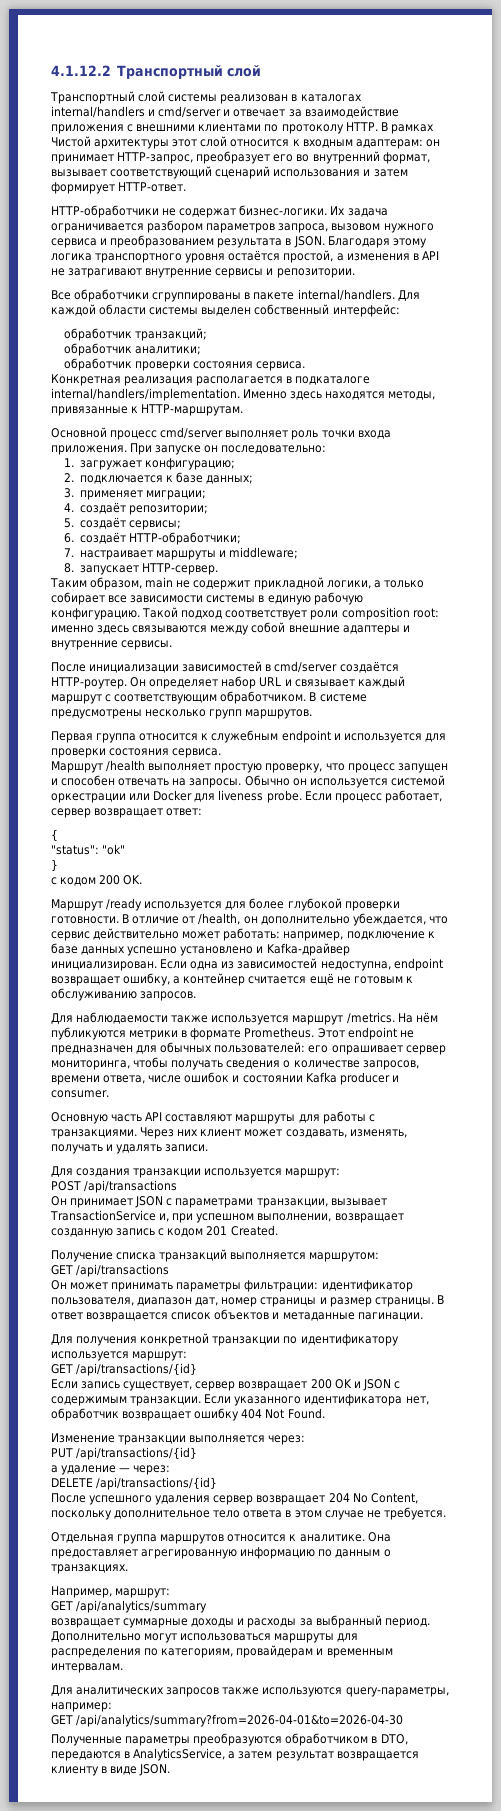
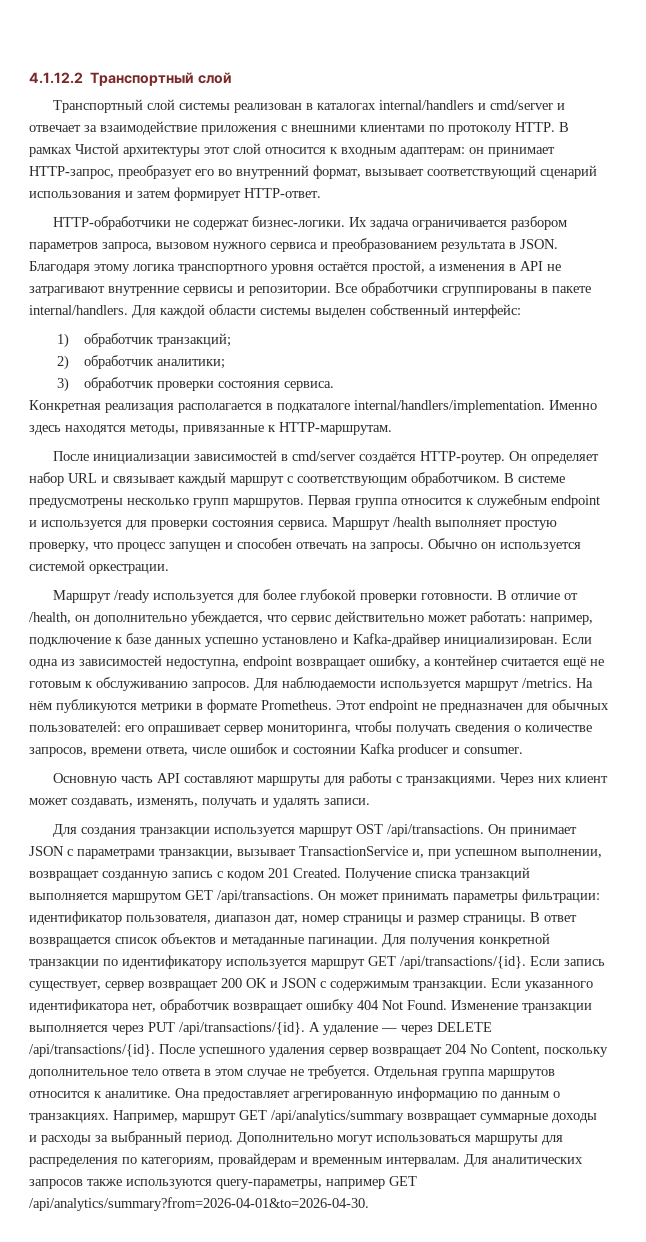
- Благодаря этому логика транспортного уровня остаётся простой, а изменения в API не затрагивают внутренние сервисы и репозитории.
- Все обработчики сгруппированы в пакете internal/handlers.
+ Благодаря этому логика транспортного уровня остаётся простой, а изменения в API не затрагивают внутренние сервисы и репозитории. Все обработчики сгруппированы в пакете internal/handlers.
- обработчик транзакций;
+ 1) обработчик транзакций;
- обработчик аналитики;
+ 2) обработчик аналитики;
- обработчик проверки состояния сервиса.
+ 3) обработчик проверки состояния сервиса.
- Основной процесс cmd/server выполняет роль точки входа приложения. При запуске он последовательно:
- 1. загружает конфигурацию;
- 2. подключается к базе данных;
- 3. применяет миграции;
- 4. создаёт репозитории;
- 5. создаёт сервисы;
- 6. создаёт HTTP-обработчики;
- 7. настраивает маршруты и middleware;
- 8. запускает HTTP-сервер.
- Таким образом, main не содержит прикладной логики, а только собирает все зависимости системы в единую рабочую конфигурацию. Такой подход соответствует роли composition root: именно здесь связываются между собой внешние адаптеры и внутренние сервисы.
- В системе предусмотрены несколько групп маршрутов.
- Первая группа относится к служебным endpoint и используется для проверки состояния сервиса.
- Маршрут /health выполняет простую проверку, что процесс запущен и способен отвечать на запросы.
+ В системе предусмотрены несколько групп маршрутов. Первая группа относится к служебным endpoint и используется для проверки состояния сервиса. Маршрут /health выполняет простую проверку, что процесс запущен и способен отвечать на запросы.
- Обычно он используется системой оркестрации или Docker для liveness probe. Если процесс работает, сервер возвращает ответ:
- {
- "status": "ok"
- }
- с кодом 200 OK.
+ Обычно он используется системой оркестрации.
- Если одна из зависимостей недоступна, endpoint возвращает ошибку, а контейнер считается ещё не готовым к обслуживанию запросов.
- Для наблюдаемости также используется маршрут /metrics.
+ Если одна из зависимостей недоступна, endpoint возвращает ошибку, а контейнер считается ещё не готовым к обслуживанию запросов. Для наблюдаемости используется маршрут /metrics.
- Для создания транзакции используется маршрут:
- POST /api/transactions
- Он принимает JSON с параметрами транзакции, вызывает TransactionService и, при успешном выполнении, возвращает созданную запись с кодом 201 Created.
- Получение списка транзакций выполняется маршрутом:
- GET /api/transactions
- Он может принимать параметры фильтрации: идентификатор пользователя, диапазон дат, номер страницы и размер страницы.
+ Для создания транзакции используется маршрут OST /api/transactions. Он принимает JSON с параметрами транзакции, вызывает TransactionService и, при успешном выполнении, возвращает созданную запись с кодом 201 Created. Получение списка транзакций выполняется маршрутом GET /api/transactions. Он может принимать параметры фильтрации: идентификатор пользователя, диапазон дат, номер страницы и размер страницы.
- В ответ возвращается список объектов и метаданные пагинации.
- Для получения конкретной транзакции по идентификатору используется маршрут:
- GET /api/transactions/{id}
- Если запись существует, сервер возвращает 200 OK и JSON с содержимым транзакции.
+ В ответ возвращается список объектов и метаданные пагинации. Для получения конкретной транзакции по идентификатору используется маршрут GET /api/transactions/{id}. Если запись существует, сервер возвращает 200 OK и JSON с содержимым транзакции.
- Если указанного идентификатора нет, обработчик возвращает ошибку 404 Not Found.
- Изменение транзакции выполняется через:
- PUT /api/transactions/{id}
- а удаление — через:
- DELETE /api/transactions/{id}
- После успешного удаления сервер возвращает 204 No Content, поскольку дополнительное тело ответа в этом случае не требуется.
- Отдельная группа маршрутов относится к аналитике.
+ Если указанного идентификатора нет, обработчик возвращает ошибку 404 Not Found. Изменение транзакции выполняется через PUT /api/transactions/{id}. А удаление — через DELETE /api/transactions/{id}. После успешного удаления сервер возвращает 204 No Content, поскольку дополнительное тело ответа в этом случае не требуется. Отдельная группа маршрутов относится к аналитике.
- Она предоставляет агрегированную информацию по данным о транзакциях.
- Например, маршрут:
- GET /api/analytics/summary
- возвращает суммарные доходы и расходы за выбранный период.
+ Она предоставляет агрегированную информацию по данным о транзакциях. Например, маршрут GET /api/analytics/summary возвращает суммарные доходы и расходы за выбранный период.
- Дополнительно могут использоваться маршруты для распределения по категориям, провайдерам и временным интервалам.
- Для аналитических запросов также используются query-параметры, например:
- GET /api/analytics/summary?from=2026-04-01&to=2026-04-30
- Полученные параметры преобразуются обработчиком в DTO, передаются в AnalyticsService, а затем результат возвращается клиенту в виде JSON.
+ Дополнительно могут использоваться маршруты для распределения по категориям, провайдерам и временным интервалам. Для аналитических запросов также используются query-параметры, например GET /api/analytics/summary?from=2026-04-01&to=2026-04-30.

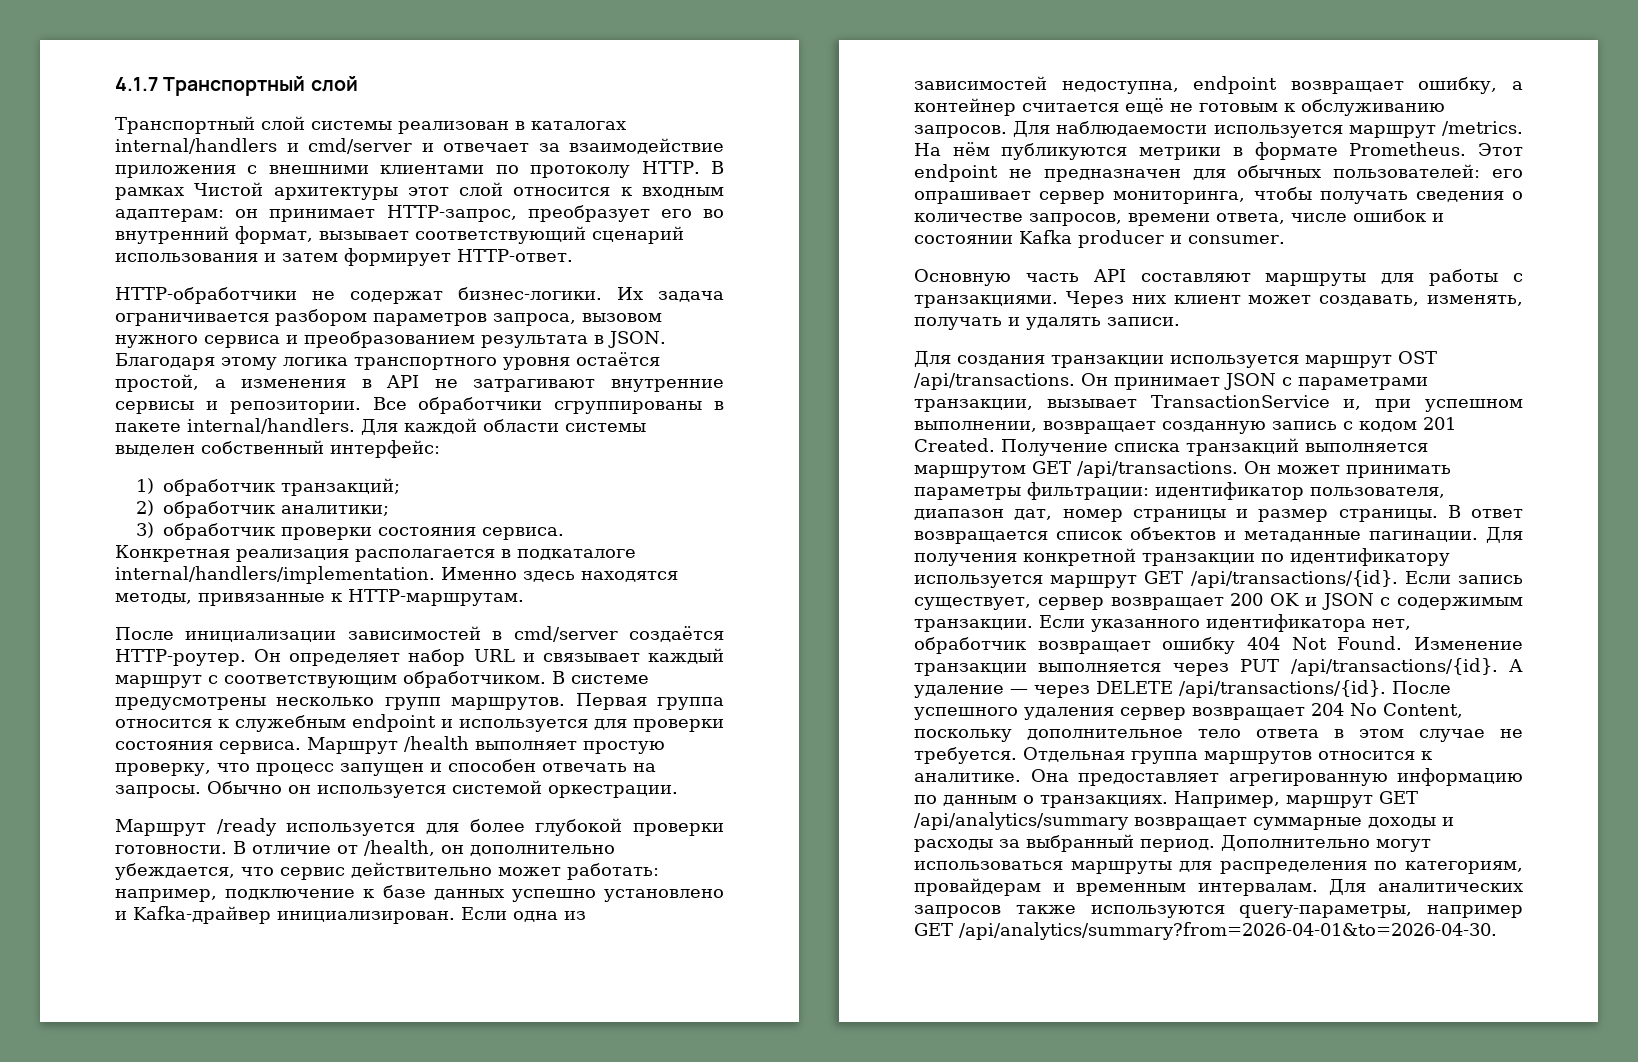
- 4.1.12.2 Транспортный слой
+ 4.1.7 Транспортный слой

